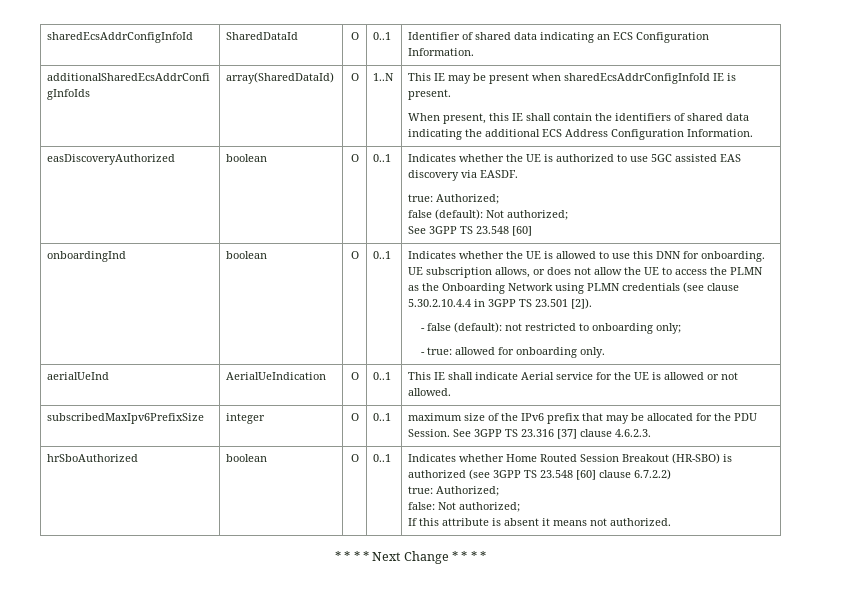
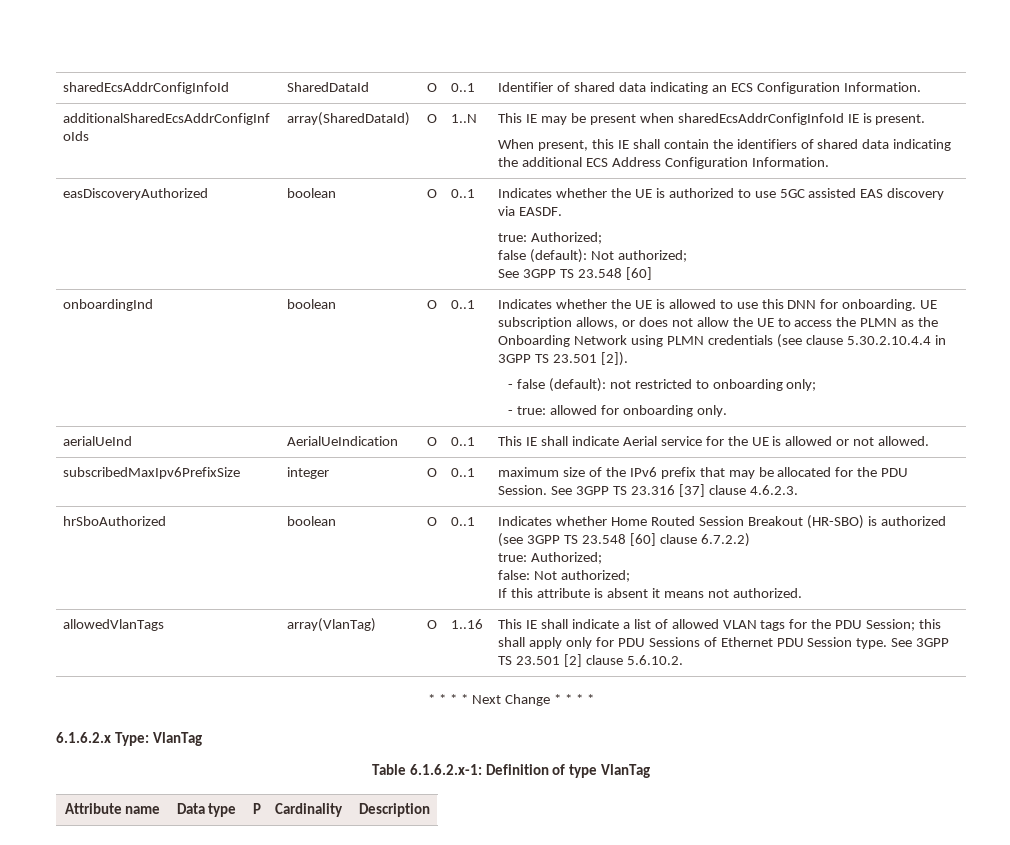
+ allowedVlanTags | array(VlanTag) | O | 1..16 | This IE shall indicate a list of allowed VLAN tags for the PDU Session; this shall apply only for PDU Sessions of Ethernet PDU Session type. See 3GPP TS 23.501 [2] clause 5.6.10.2.
+ 6.1.6.2.x Type: VlanTag
+ Table 6.1.6.2.x-1: Definition of type VlanTag
+ Attribute name | Data type | P | Cardinality | Description

